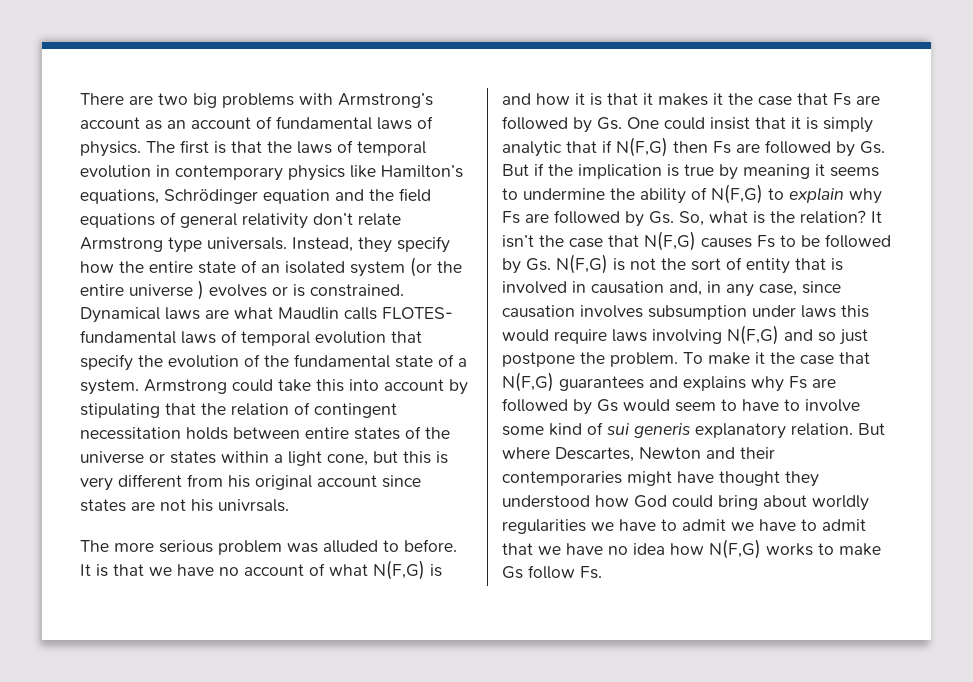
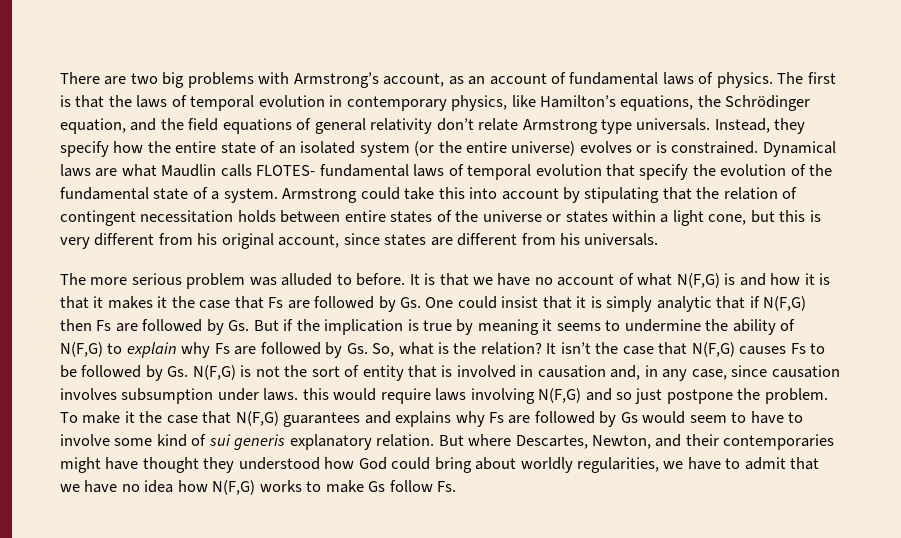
- There are two big problems with Armstrong’s account as an account of fundamental laws of physics.
+ There are two big problems with Armstrong’s account, as an account of fundamental laws of physics.
- The first is that the laws of temporal evolution in contemporary physics like Hamilton’s equations, Schrödinger equation and the field equations of general relativity don’t relate Armstrong type universals.
+ The first is that the laws of temporal evolution in contemporary physics, like Hamilton’s equations, the Schrödinger equation, and the field equations of general relativity don’t relate Armstrong type universals.
- Instead, they specify how the entire state of an isolated system (or the entire universe ) evolves or is constrained.
+ Instead, they specify how the entire state of an isolated system (or the entire universe) evolves or is constrained.
- Armstrong could take this into account by stipulating that the relation of contingent necessitation holds between entire states of the universe or states within a light cone, but this is very different from his original account since states are not his univrsals.
+ Armstrong could take this into account by stipulating that the relation of contingent necessitation holds between entire states of the universe or states within a light cone, but this is very different from his original account, since states are different from his universals.
- It isn’t the case that N(F,G) causes Fs to be followed by Gs. N(F,G) is not the sort of entity that is involved in causation and, in any case, since causation involves subsumption under laws this would require laws involving N(F,G) and so just postpone the problem.
+ It isn’t the case that N(F,G) causes Fs to be followed by Gs. N(F,G) is not the sort of entity that is involved in causation and, in any case, since causation involves subsumption under laws. this would require laws involving N(F,G) and so just postpone the problem.
- But where Descartes, Newton and their contemporaries might have thought they understood how God could bring about worldly regularities we have to admit we have to admit that we have no idea how N(F,G) works to make Gs follow Fs.
+ But where Descartes, Newton, and their contemporaries might have thought they understood how God could bring about worldly regularities, we have to admit that we have no idea how N(F,G) works to make Gs follow Fs.

